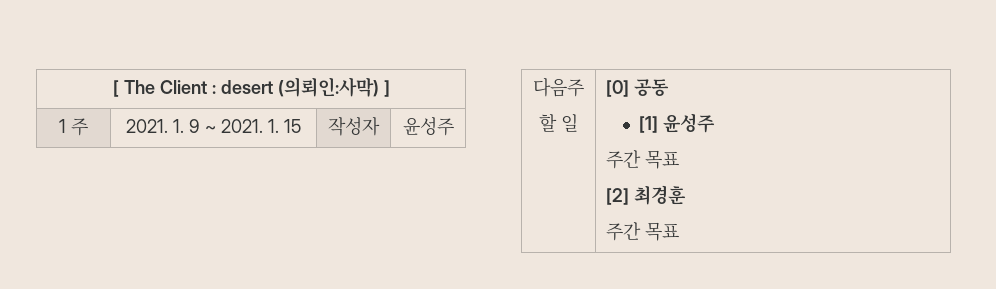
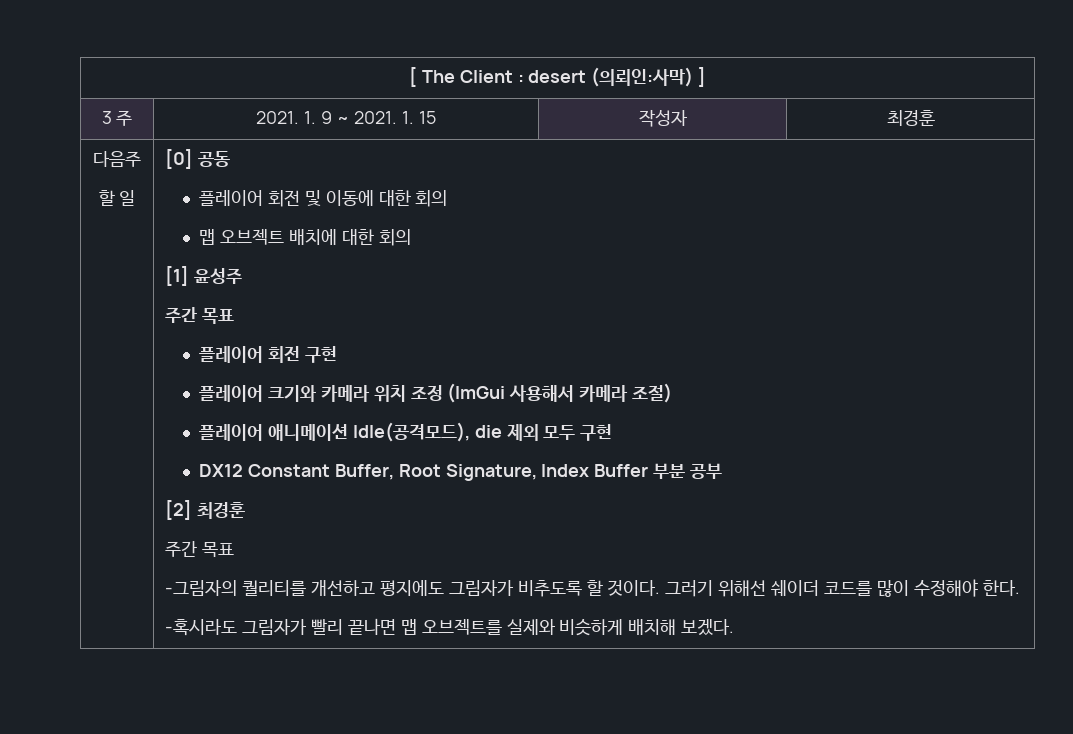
- 1 주 | 2021. 1. 9 ~ 2021. 1. 15 | 작성자 | 윤성주
+ 3 주 | 2021. 1. 9 ~ 2021. 1. 15 | 작성자 | 최경훈
+ 플레이어 회전 및 이동에 대한 회의
+ 맵 오브젝트 배치에 대한 회의
  [1] 윤성주
  주간 목표
+ 플레이어 회전 구현
+ 플레이어 크기와 카메라 위치 조정 (ImGui 사용해서 카메라 조절)
+ 플레이어 애니메이션 Idle(공격모드), die 제외 모두 구현
+ DX12 Constant Buffer, Root Signature, Index Buffer 부분 공부
  [2] 최경훈
  주간 목표
+ -그림자의 퀄리티를 개선하고 평지에도 그림자가 비추도록 할 것이다. 그러기 위해선 쉐이더 코드를 많이 수정해야 한다.
+ -혹시라도 그림자가 빨리 끝나면 맵 오브젝트를 실제와 비슷하게 배치해 보겠다.

